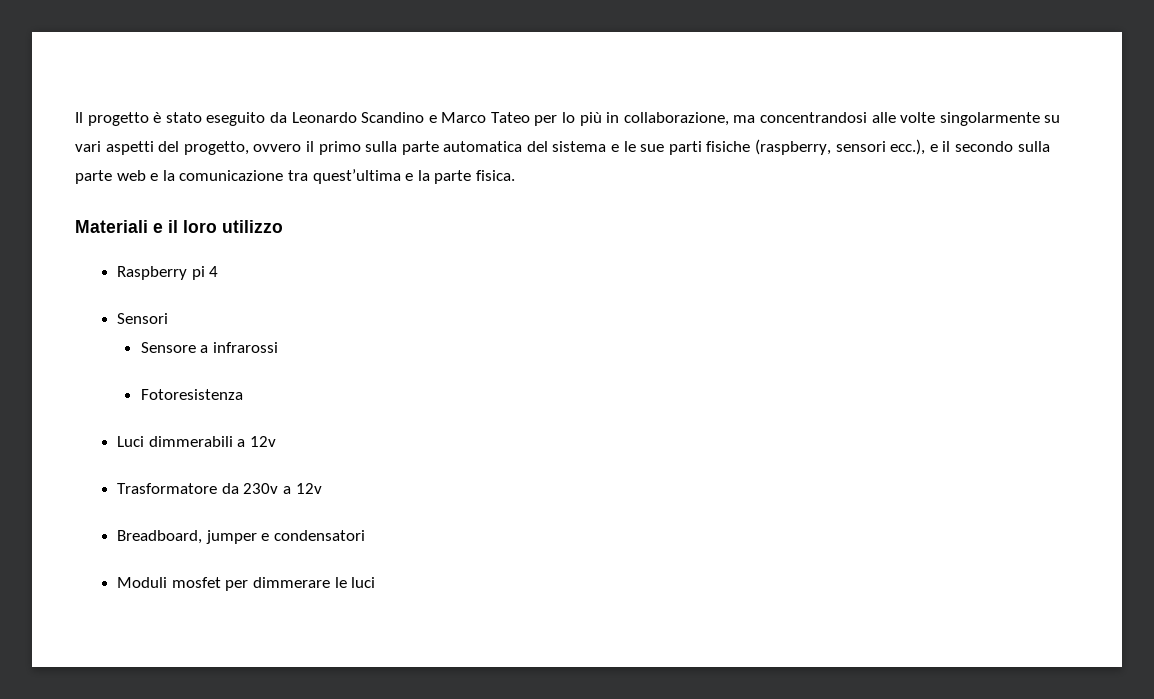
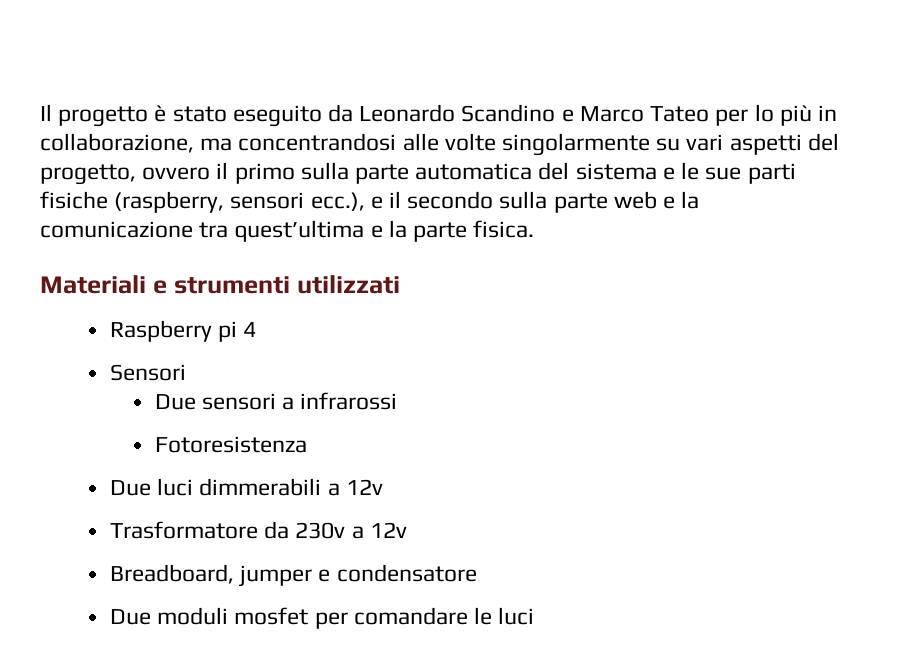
- Materiali e il loro utilizzo
+ Materiali e strumenti utilizzati
- Sensore a infrarossi
+ Due sensori a infrarossi
- Luci dimmerabili a 12v
+ Due luci dimmerabili a 12v
- Breadboard, jumper e condensatori
- Moduli mosfet per dimmerare le luci
+ Breadboard, jumper e condensatore
+ Due moduli mosfet per comandare le luci

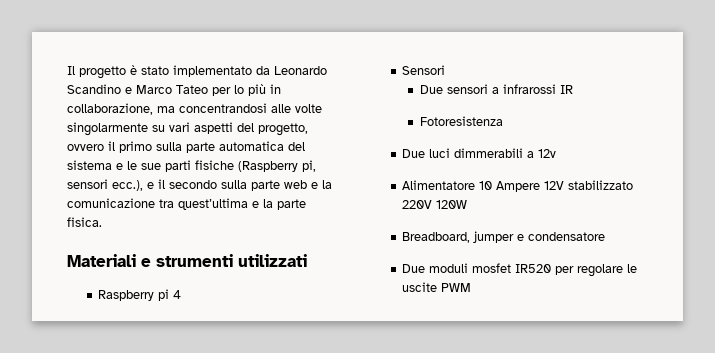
- Il progetto è stato eseguito da Leonardo Scandino e Marco Tateo per lo più in collaborazione, ma concentrandosi alle volte singolarmente su vari aspetti del progetto, ovvero il primo sulla parte automatica del sistema e le sue parti fisiche (raspberry, sensori ecc.), e il secondo sulla parte web e la comunicazione tra quest’ultima e la parte fisica.
+ Il progetto è stato implementato da Leonardo Scandino e Marco Tateo per lo più in collaborazione, ma concentrandosi alle volte singolarmente su vari aspetti del progetto, ovvero il primo sulla parte automatica del sistema e le sue parti fisiche (Raspberry pi, sensori ecc.), e il secondo sulla parte web e la comunicazione tra quest’ultima e la parte fisica.
- Due sensori a infrarossi
+ Due sensori a infrarossi IR
- Trasformatore da 230v a 12v
+ Alimentatore 10 Ampere 12V stabilizzato 220V 120W
- Due moduli mosfet per comandare le luci
+ Due moduli mosfet IR520 per regolare le uscite PWM

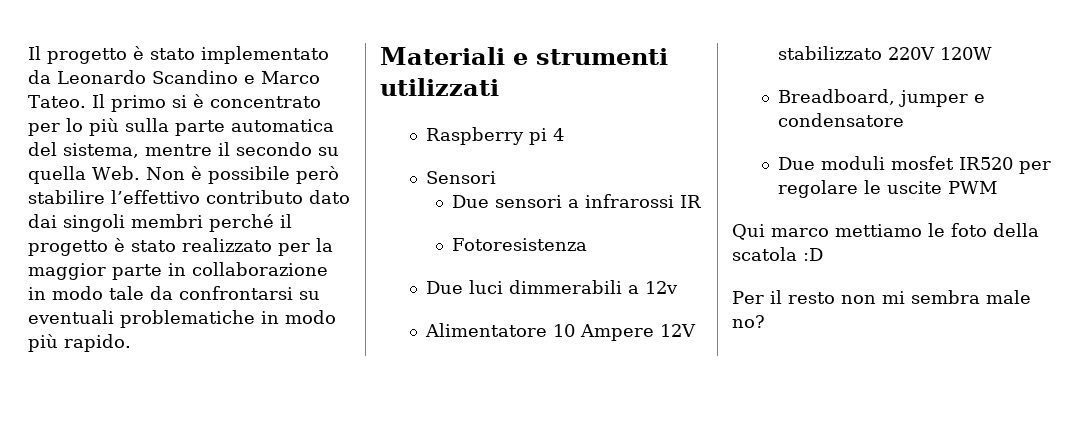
- Il progetto è stato implementato da Leonardo Scandino e Marco Tateo per lo più in collaborazione, ma concentrandosi alle volte singolarmente su vari aspetti del progetto, ovvero il primo sulla parte automatica del sistema e le sue parti fisiche (Raspberry pi, sensori ecc.), e il secondo sulla parte web e la comunicazione tra quest’ultima e la parte fisica.
+ Il progetto è stato implementato da Leonardo Scandino e Marco Tateo. Il primo si è concentrato per lo più sulla parte automatica del sistema, mentre il secondo su quella Web. Non è possibile però stabilire l’effettivo contributo dato dai singoli membri perché il progetto è stato realizzato per la maggior parte in collaborazione in modo tale da confrontarsi su eventuali problematiche in modo più rapido.
+ Qui marco mettiamo le foto della scatola :D
+ Per il resto non mi sembra male no?

